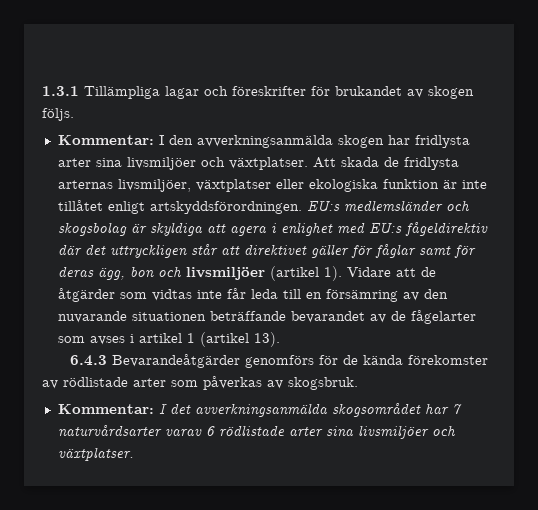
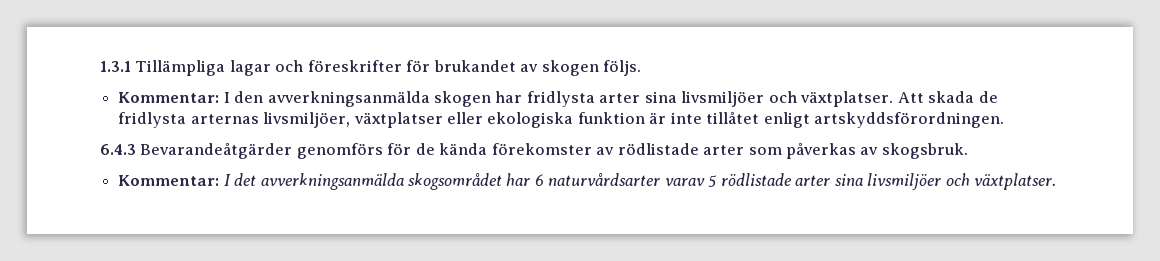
- EU:s medlemsländer och skogsbolag är skyldiga att agera i enlighet med EU:s fågeldirektiv där det uttryckligen står att direktivet gäller för fåglar samt för deras ägg, bon och livsmiljöer (artikel 1). Vidare att de åtgärder som vidtas inte får leda till en försämring av den nuvarande situationen beträffande bevarandet av de fågelarter som avses i artikel 1 (artikel 13).
- Kommentar: I det avverkningsanmälda skogsområdet har 7 naturvårdsarter varav 6 rödlistade arter sina livsmiljöer och växtplatser.
+ Kommentar: I det avverkningsanmälda skogsområdet har 6 naturvårdsarter varav 5 rödlistade arter sina livsmiljöer och växtplatser.

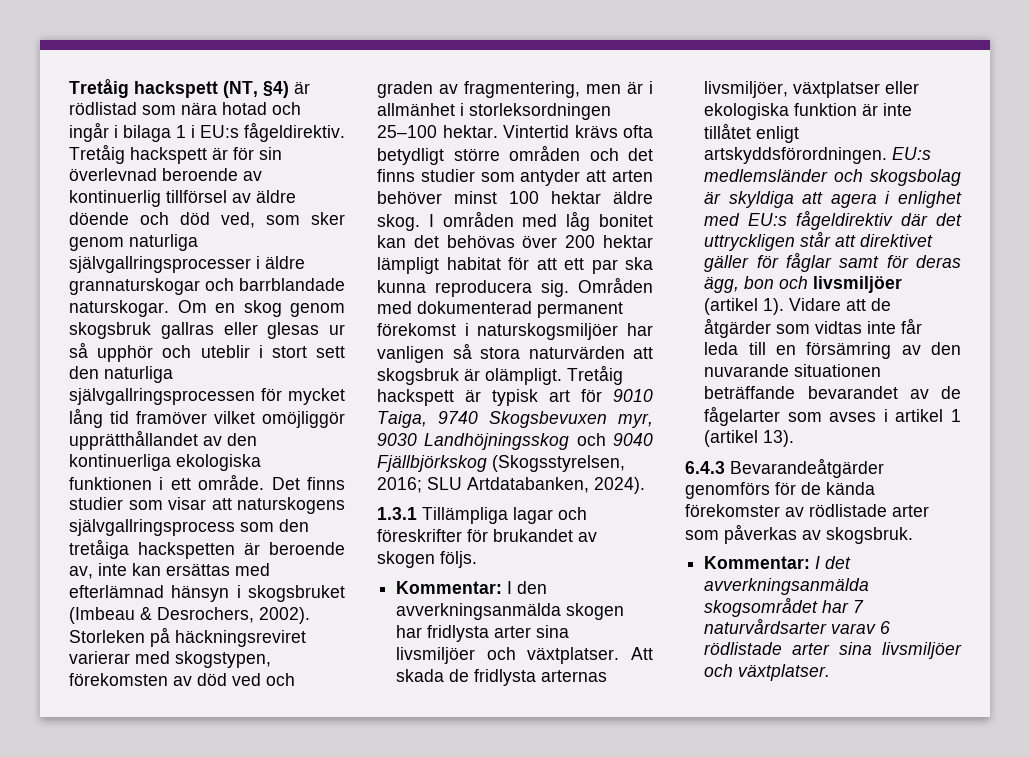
+ Tretåig hackspett (NT, §4) är rödlistad som nära hotad och ingår i bilaga 1 i EU:s fågeldirektiv. Tretåig hackspett är för sin överlevnad beroende av kontinuerlig tillförsel av äldre döende och död ved, som sker genom naturliga självgallringsprocesser i äldre grannaturskogar och barrblandade naturskogar. Om en skog genom skogsbruk gallras eller glesas ur så upphör och uteblir i stort sett den naturliga självgallringsprocessen för mycket lång tid framöver vilket omöjliggör upprätthållandet av den kontinuerliga ekologiska funktionen i ett område. Det finns studier som visar att naturskogens självgallringsprocess som den tretåiga hackspetten är beroende av, inte kan ersättas med efterlämnad hänsyn i skogsbruket (Imbeau & Desrochers, 2002). Storleken på häckningsreviret varierar med skogstypen, förekomsten av död ved och graden av fragmentering, men är i allmänhet i storleksordningen 25–100 hektar. Vintertid krävs ofta betydligt större områden och det finns studier som antyder att arten behöver minst 100 hektar äldre skog. I områden med låg bonitet kan det behövas över 200 hektar lämpligt habitat för att ett par ska kunna reproducera sig. Områden med dokumenterad permanent förekomst i naturskogsmiljöer har vanligen så stora naturvärden att skogsbruk är olämpligt. Tretåig hackspett är typisk art för 9010 Taiga, 9740 Skogsbevuxen myr, 9030 Landhöjningsskog och 9040 Fjällbjörkskog (Skogsstyrelsen, 2016; SLU Artdatabanken, 2024).
+ EU:s medlemsländer och skogsbolag är skyldiga att agera i enlighet med EU:s fågeldirektiv där det uttryckligen står att direktivet gäller för fåglar samt för deras ägg, bon och livsmiljöer (artikel 1). Vidare att de åtgärder som vidtas inte får leda till en försämring av den nuvarande situationen beträffande bevarandet av de fågelarter som avses i artikel 1 (artikel 13).
- Kommentar: I det avverkningsanmälda skogsområdet har 6 naturvårdsarter varav 5 rödlistade arter sina livsmiljöer och växtplatser.
+ Kommentar: I det avverkningsanmälda skogsområdet har 7 naturvårdsarter varav 6 rödlistade arter sina livsmiljöer och växtplatser.

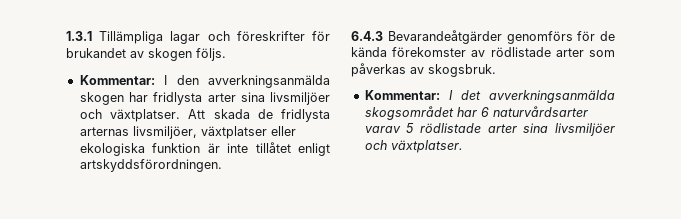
- Tretåig hackspett (NT, §4) är rödlistad som nära hotad och ingår i bilaga 1 i EU:s fågeldirektiv. Tretåig hackspett är för sin överlevnad beroende av kontinuerlig tillförsel av äldre döende och död ved, som sker genom naturliga självgallringsprocesser i äldre grannaturskogar och barrblandade naturskogar. Om en skog genom skogsbruk gallras eller glesas ur så upphör och uteblir i stort sett den naturliga självgallringsprocessen för mycket lång tid framöver vilket omöjliggör upprätthållandet av den kontinuerliga ekologiska funktionen i ett område. Det finns studier som visar att naturskogens självgallringsprocess som den tretåiga hackspetten är beroende av, inte kan ersättas med efterlämnad hänsyn i skogsbruket (Imbeau & Desrochers, 2002). Storleken på häckningsreviret varierar med skogstypen, förekomsten av död ved och graden av fragmentering, men är i allmänhet i storleksordningen 25–100 hektar. Vintertid krävs ofta betydligt större områden och det finns studier som antyder att arten behöver minst 100 hektar äldre skog. I områden med låg bonitet kan det behövas över 200 hektar lämpligt habitat för att ett par ska kunna reproducera sig. Områden med dokumenterad permanent förekomst i naturskogsmiljöer har vanligen så stora naturvärden att skogsbruk är olämpligt. Tretåig hackspett är typisk art för 9010 Taiga, 9740 Skogsbevuxen myr, 9030 Landhöjningsskog och 9040 Fjällbjörkskog (Skogsstyrelsen, 2016; SLU Artdatabanken, 2024).
- EU:s medlemsländer och skogsbolag är skyldiga att agera i enlighet med EU:s fågeldirektiv där det uttryckligen står att direktivet gäller för fåglar samt för deras ägg, bon och livsmiljöer (artikel 1). Vidare att de åtgärder som vidtas inte får leda till en försämring av den nuvarande situationen beträffande bevarandet av de fågelarter som avses i artikel 1 (artikel 13).
- Kommentar: I det avverkningsanmälda skogsområdet har 7 naturvårdsarter varav 6 rödlistade arter sina livsmiljöer och växtplatser.
+ Kommentar: I det avverkningsanmälda skogsområdet har 6 naturvårdsarter varav 5 rödlistade arter sina livsmiljöer och växtplatser.

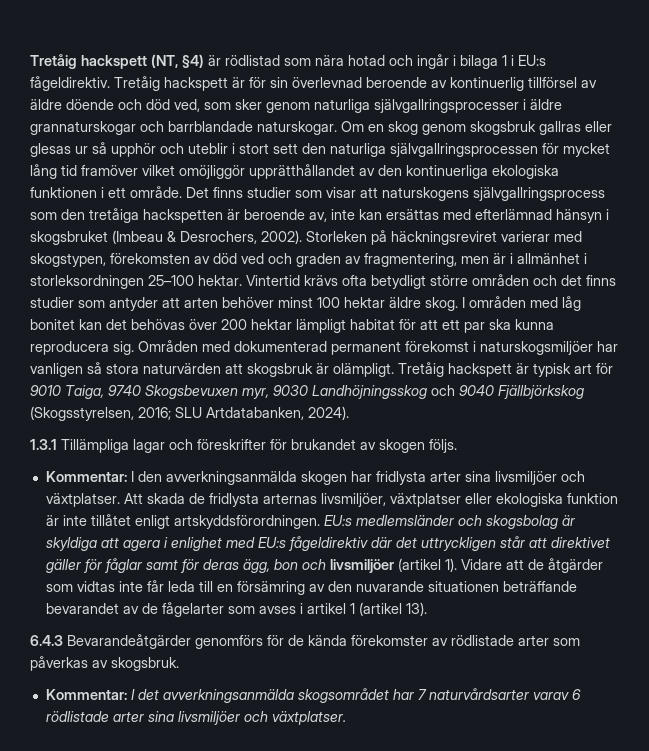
+ Tretåig hackspett (NT, §4) är rödlistad som nära hotad och ingår i bilaga 1 i EU:s fågeldirektiv. Tretåig hackspett är för sin överlevnad beroende av kontinuerlig tillförsel av äldre döende och död ved, som sker genom naturliga självgallringsprocesser i äldre grannaturskogar och barrblandade naturskogar. Om en skog genom skogsbruk gallras eller glesas ur så upphör och uteblir i stort sett den naturliga självgallringsprocessen för mycket lång tid framöver vilket omöjliggör upprätthållandet av den kontinuerliga ekologiska funktionen i ett område. Det finns studier som visar att naturskogens självgallringsprocess som den tretåiga hackspetten är beroende av, inte kan ersättas med efterlämnad hänsyn i skogsbruket (Imbeau & Desrochers, 2002). Storleken på häckningsreviret varierar med skogstypen, förekomsten av död ved och graden av fragmentering, men är i allmänhet i storleksordningen 25–100 hektar. Vintertid krävs ofta betydligt större områden och det finns studier som antyder att arten behöver minst 100 hektar äldre skog. I områden med låg bonitet kan det behövas över 200 hektar lämpligt habitat för att ett par ska kunna reproducera sig. Områden med dokumenterad permanent förekomst i naturskogsmiljöer har vanligen så stora naturvärden att skogsbruk är olämpligt. Tretåig hackspett är typisk art för 9010 Taiga, 9740 Skogsbevuxen myr, 9030 Landhöjningsskog och 9040 Fjällbjörkskog (Skogsstyrelsen, 2016; SLU Artdatabanken, 2024).
+ EU:s medlemsländer och skogsbolag är skyldiga att agera i enlighet med EU:s fågeldirektiv där det uttryckligen står att direktivet gäller för fåglar samt för deras ägg, bon och livsmiljöer (artikel 1). Vidare att de åtgärder som vidtas inte får leda till en försämring av den nuvarande situationen beträffande bevarandet av de fågelarter som avses i artikel 1 (artikel 13).
- Kommentar: I det avverkningsanmälda skogsområdet har 6 naturvårdsarter varav 5 rödlistade arter sina livsmiljöer och växtplatser.
+ Kommentar: I det avverkningsanmälda skogsområdet har 7 naturvårdsarter varav 6 rödlistade arter sina livsmiljöer och växtplatser.

